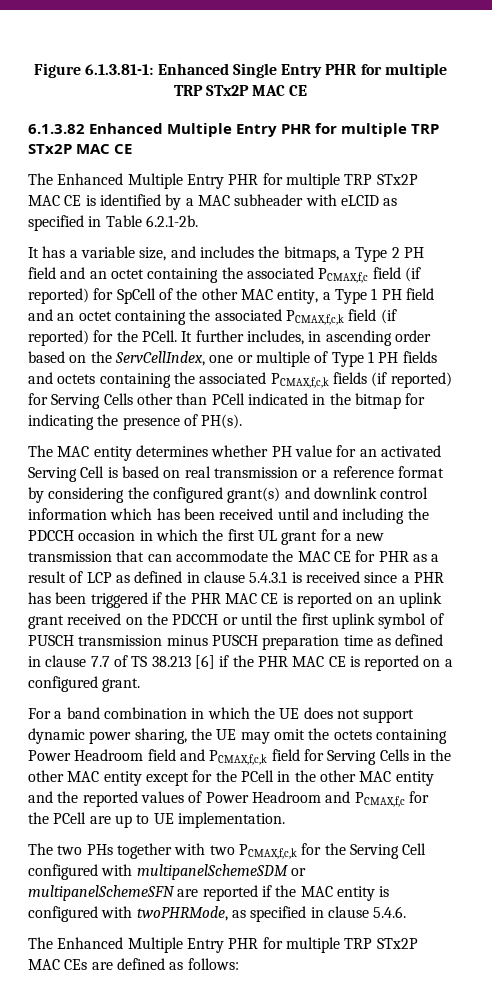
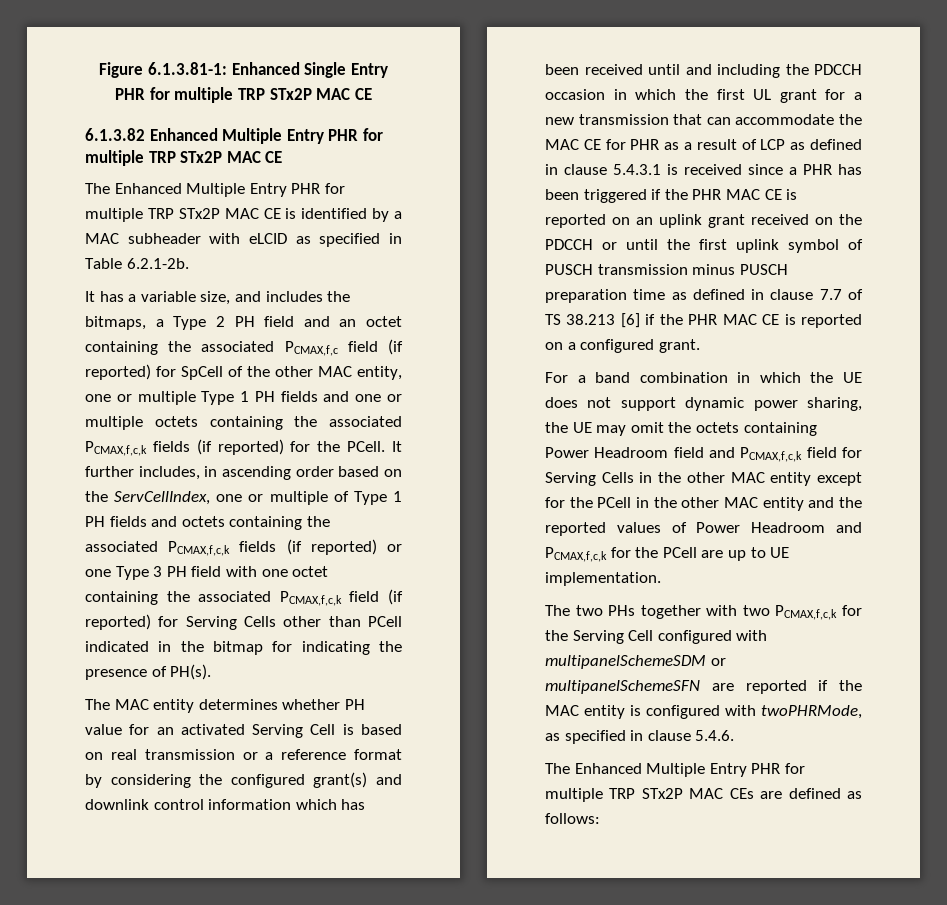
- It has a variable size, and includes the bitmaps, a Type 2 PH field and an octet containing the associated PCMAX,f,c field (if reported) for SpCell of the other MAC entity, a Type 1 PH field and an octet containing the associated PCMAX,f,c,k field (if reported) for the PCell.
+ It has a variable size, and includes the bitmaps, a Type 2 PH field and an octet containing the associated PCMAX,f,c field (if reported) for SpCell of the other MAC entity, one or multiple Type 1 PH fields and one or multiple octets containing the associated PCMAX,f,c,k fields (if reported) for the PCell.
- It further includes, in ascending order based on the ServCellIndex, one or multiple of Type 1 PH fields and octets containing the associated PCMAX,f,c,k fields (if reported) for Serving Cells other than PCell indicated in the bitmap for indicating the presence of PH(s).
+ It further includes, in ascending order based on the ServCellIndex, one or multiple of Type 1 PH fields and octets containing the associated PCMAX,f,c,k fields (if reported) or one Type 3 PH field with one octet containing the associated PCMAX,f,c,k field (if reported) for Serving Cells other than PCell indicated in the bitmap for indicating the presence of PH(s).
- For a band combination in which the UE does not support dynamic power sharing, the UE may omit the octets containing Power Headroom field and PCMAX,f,c,k field for Serving Cells in the other MAC entity except for the PCell in the other MAC entity and the reported values of Power Headroom and PCMAX,f,c for the PCell are up to UE implementation.
+ For a band combination in which the UE does not support dynamic power sharing, the UE may omit the octets containing Power Headroom field and PCMAX,f,c,k field for Serving Cells in the other MAC entity except for the PCell in the other MAC entity and the reported values of Power Headroom and PCMAX,f,c,k for the PCell are up to UE implementation.

